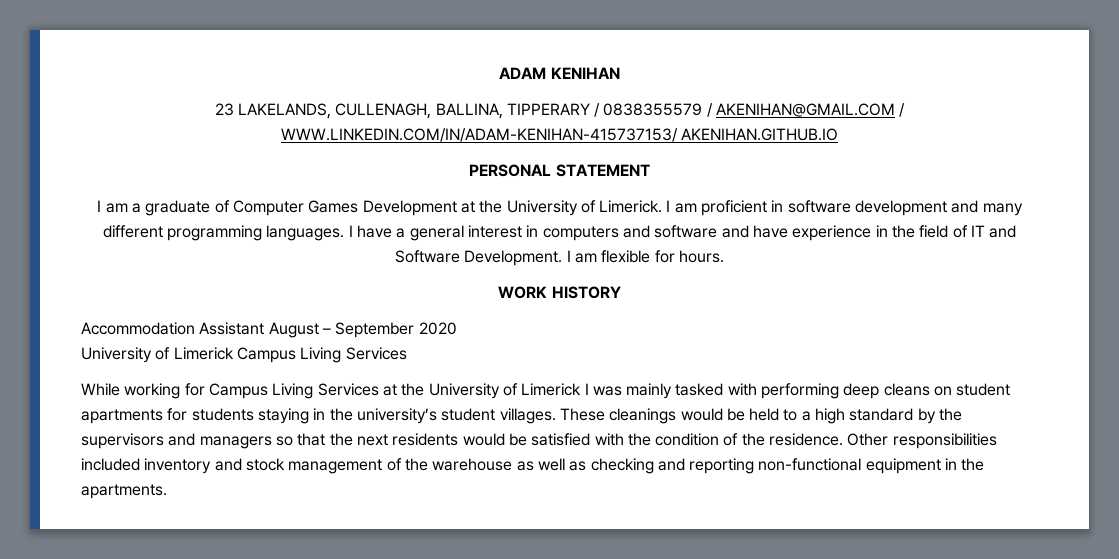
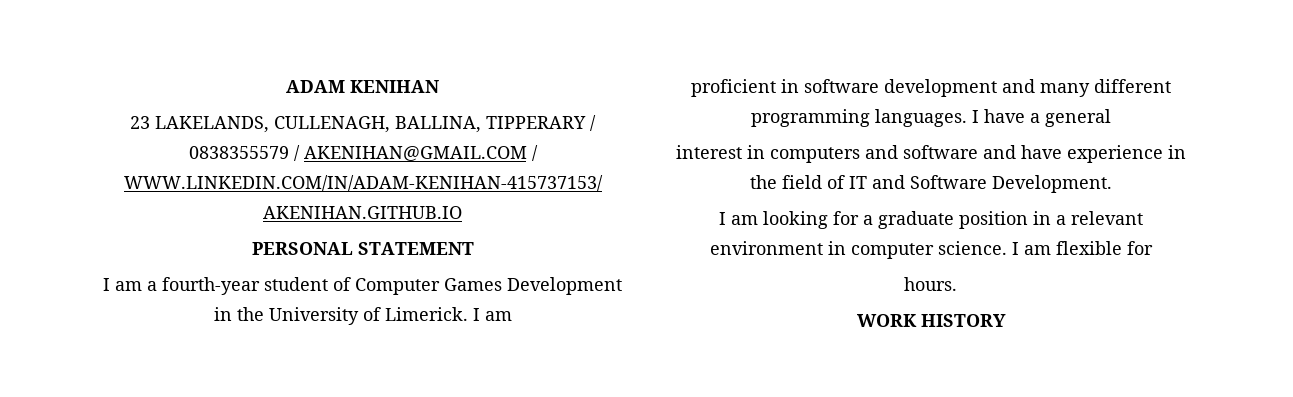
- I am a graduate of Computer Games Development at the University of Limerick. I am proficient in software development and many different programming languages.
+ I am a fourth-year student of Computer Games Development in the University of Limerick. I am
+ proficient in software development and many different programming languages.
- I have a general interest in computers and software and have experience in the field of IT and Software Development.
+ I have a general
+ interest in computers and software and have experience in the field of IT and Software Development.
+ I am looking for a graduate position in a relevant environment in computer science.
- I am flexible for hours.
+ I am flexible for
+ hours.
- Accommodation Assistant August – September 2020
- University of Limerick Campus Living Services
- While working for Campus Living Services at the University of Limerick I was mainly tasked with performing deep cleans on student apartments for students staying in the university’s student villages. These cleanings would be held to a high standard by the supervisors and managers so that the next residents would be satisfied with the condition of the residence. Other responsibilities included inventory and stock management of the warehouse as well as checking and reporting non-functional equipment in the apartments.

